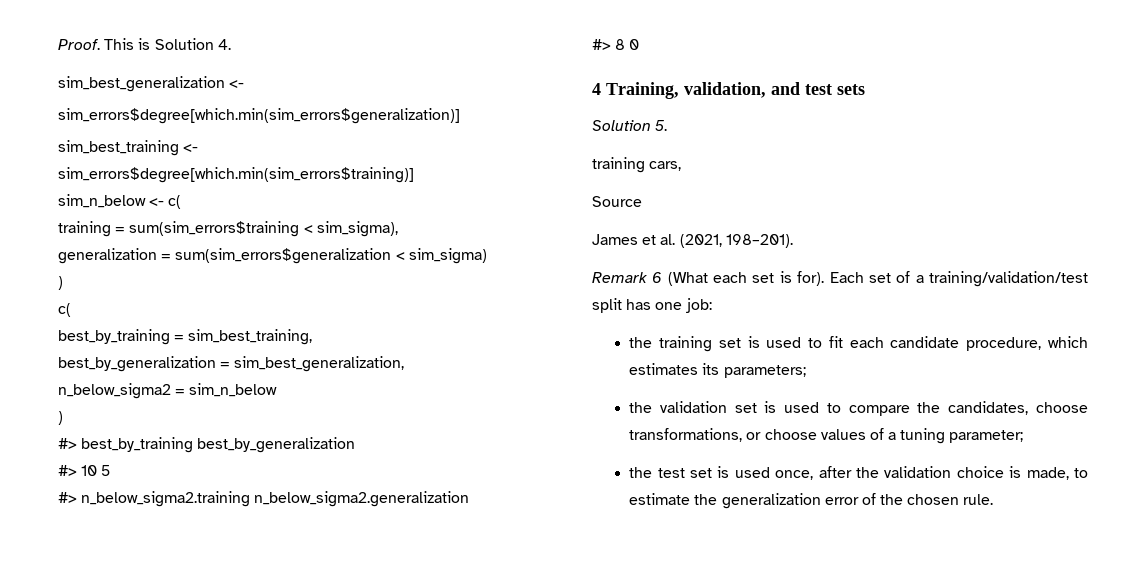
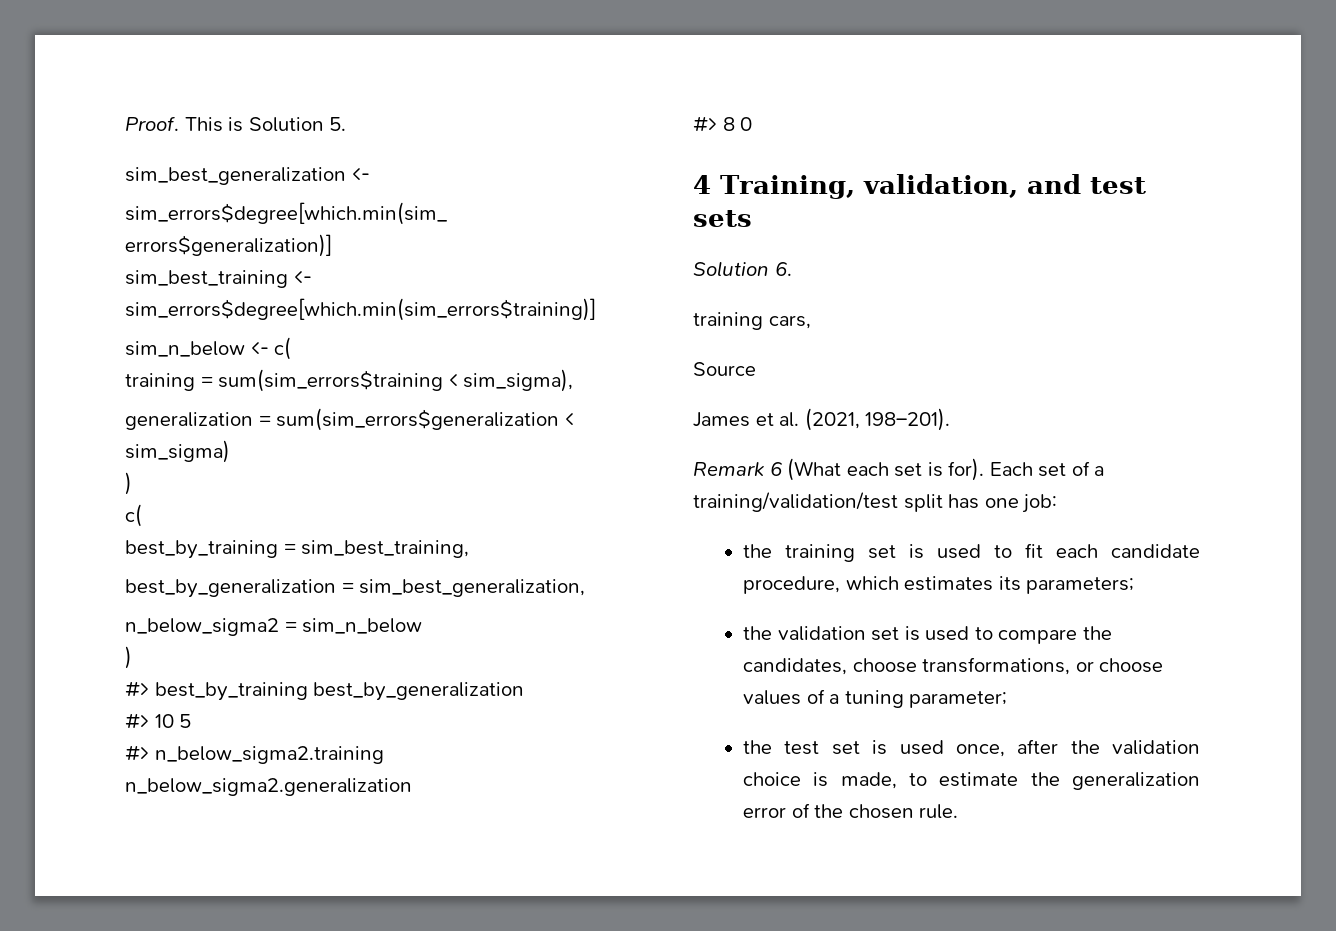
- This is Solution 4.
+ This is Solution 5.
- Solution 5.
+ Solution 6.

